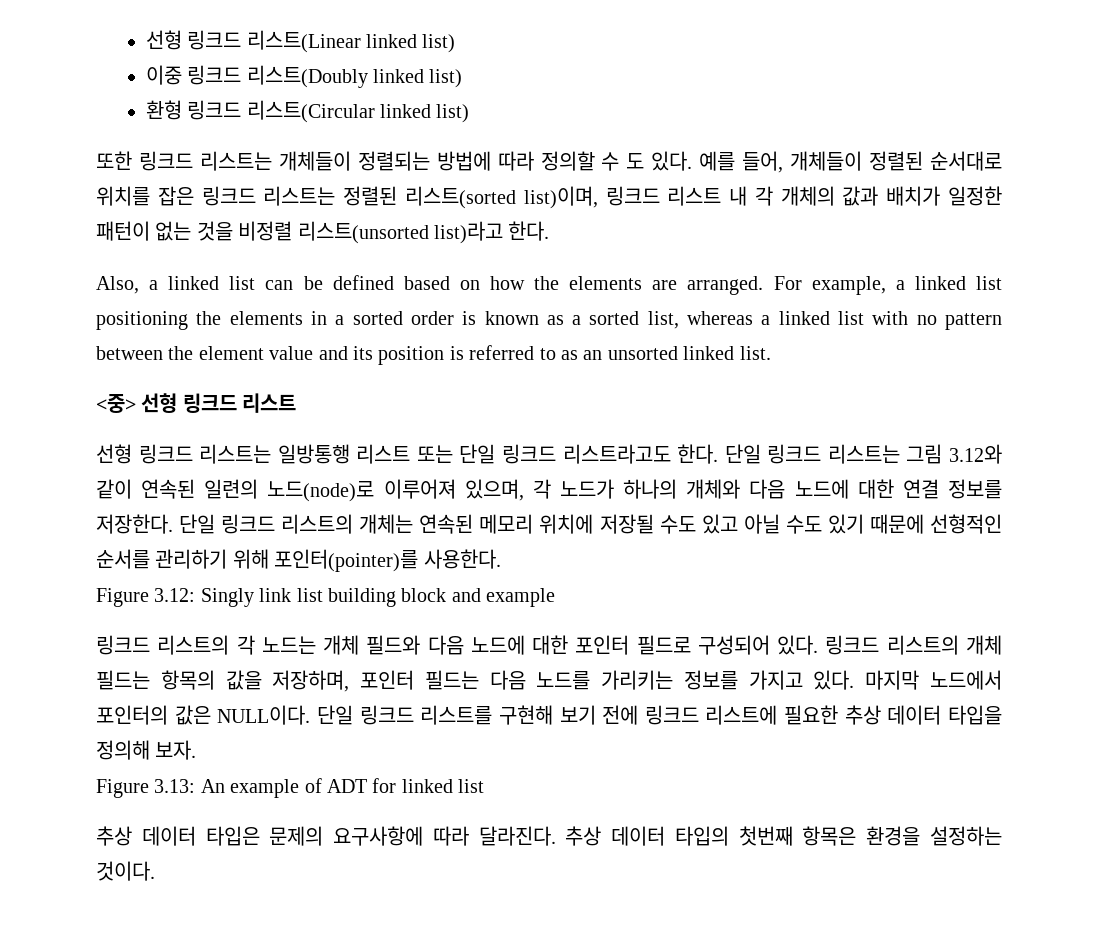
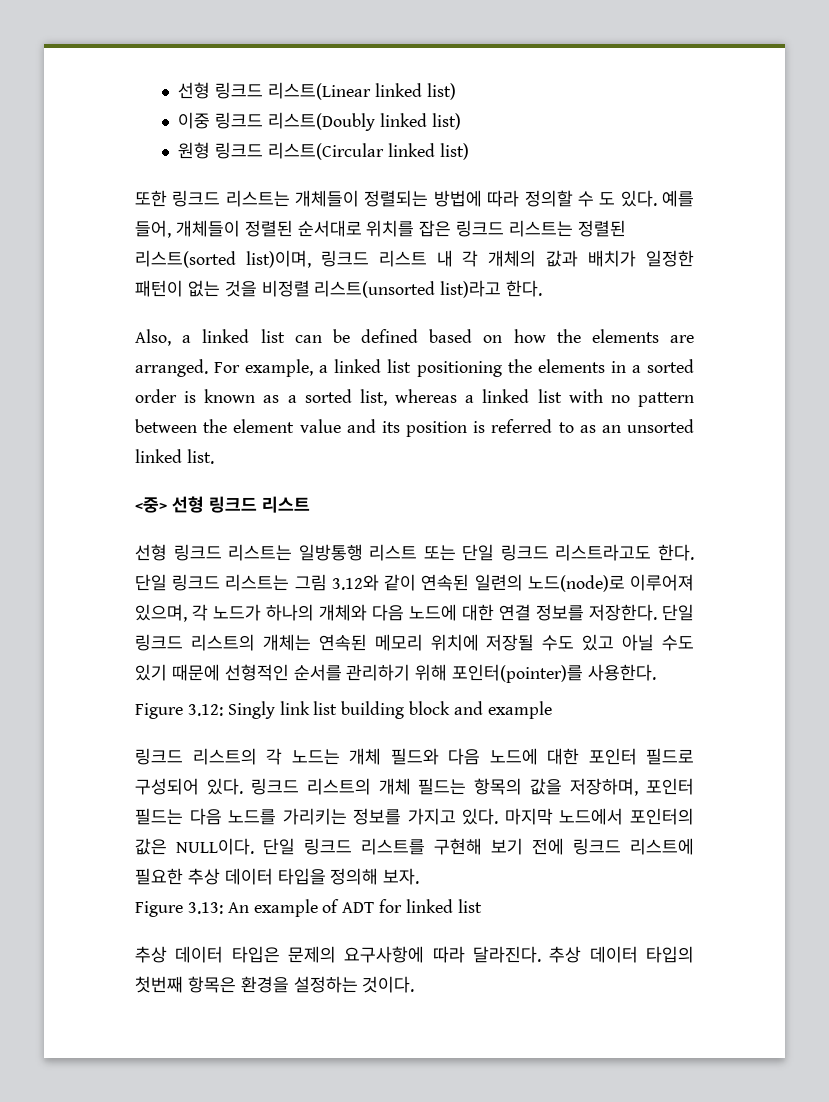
- 환형 링크드 리스트(Circular linked list)
+ 원형 링크드 리스트(Circular linked list)

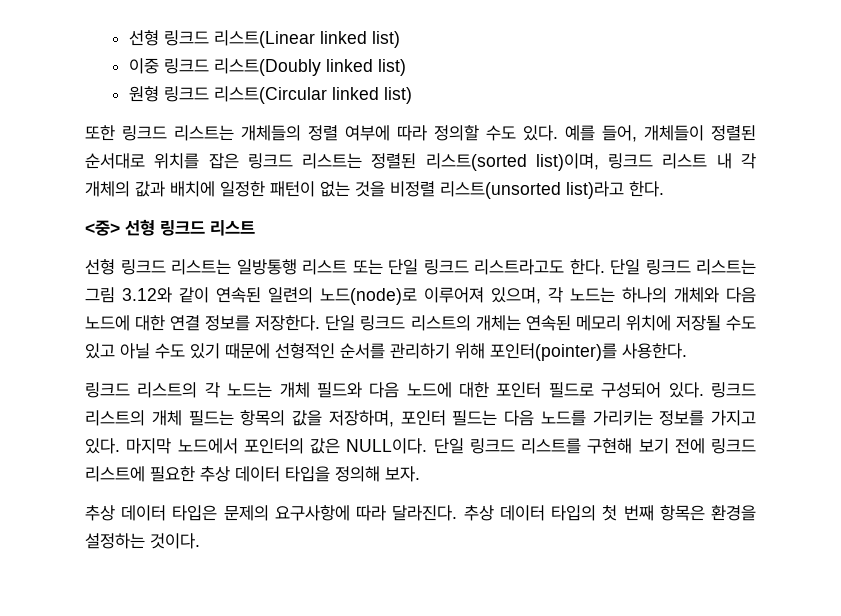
- 또한 링크드 리스트는 개체들이 정렬되는 방법에 따라 정의할 수 도 있다.
+ 또한 링크드 리스트는 개체들의 정렬 여부에 따라 정의할 수도 있다.
- 예를 들어, 개체들이 정렬된 순서대로 위치를 잡은 링크드 리스트는 정렬된 리스트(sorted list)이며, 링크드 리스트 내 각 개체의 값과 배치가 일정한 패턴이 없는 것을 비정렬 리스트(unsorted list)라고 한다.
+ 예를 들어, 개체들이 정렬된 순서대로 위치를 잡은 링크드 리스트는 정렬된 리스트(sorted list)이며, 링크드 리스트 내 각 개체의 값과 배치에 일정한 패턴이 없는 것을 비정렬 리스트(unsorted list)라고 한다.
- Also, a linked list can be defined based on how the elements are arranged. For example, a linked list positioning the elements in a sorted order is known as a sorted list, whereas a linked list with no pattern between the element value and its position is referred to as an unsorted linked list.
- 단일 링크드 리스트는 그림 3.12와 같이 연속된 일련의 노드(node)로 이루어져 있으며, 각 노드가 하나의 개체와 다음 노드에 대한 연결 정보를 저장한다.
+ 단일 링크드 리스트는 그림 3.12와 같이 연속된 일련의 노드(node)로 이루어져 있으며, 각 노드는 하나의 개체와 다음 노드에 대한 연결 정보를 저장한다.
- Figure 3.12: Singly link list building block and example
- Figure 3.13: An example of ADT for linked list
- 추상 데이터 타입의 첫번째 항목은 환경을 설정하는 것이다.
+ 추상 데이터 타입의 첫 번째 항목은 환경을 설정하는 것이다.

